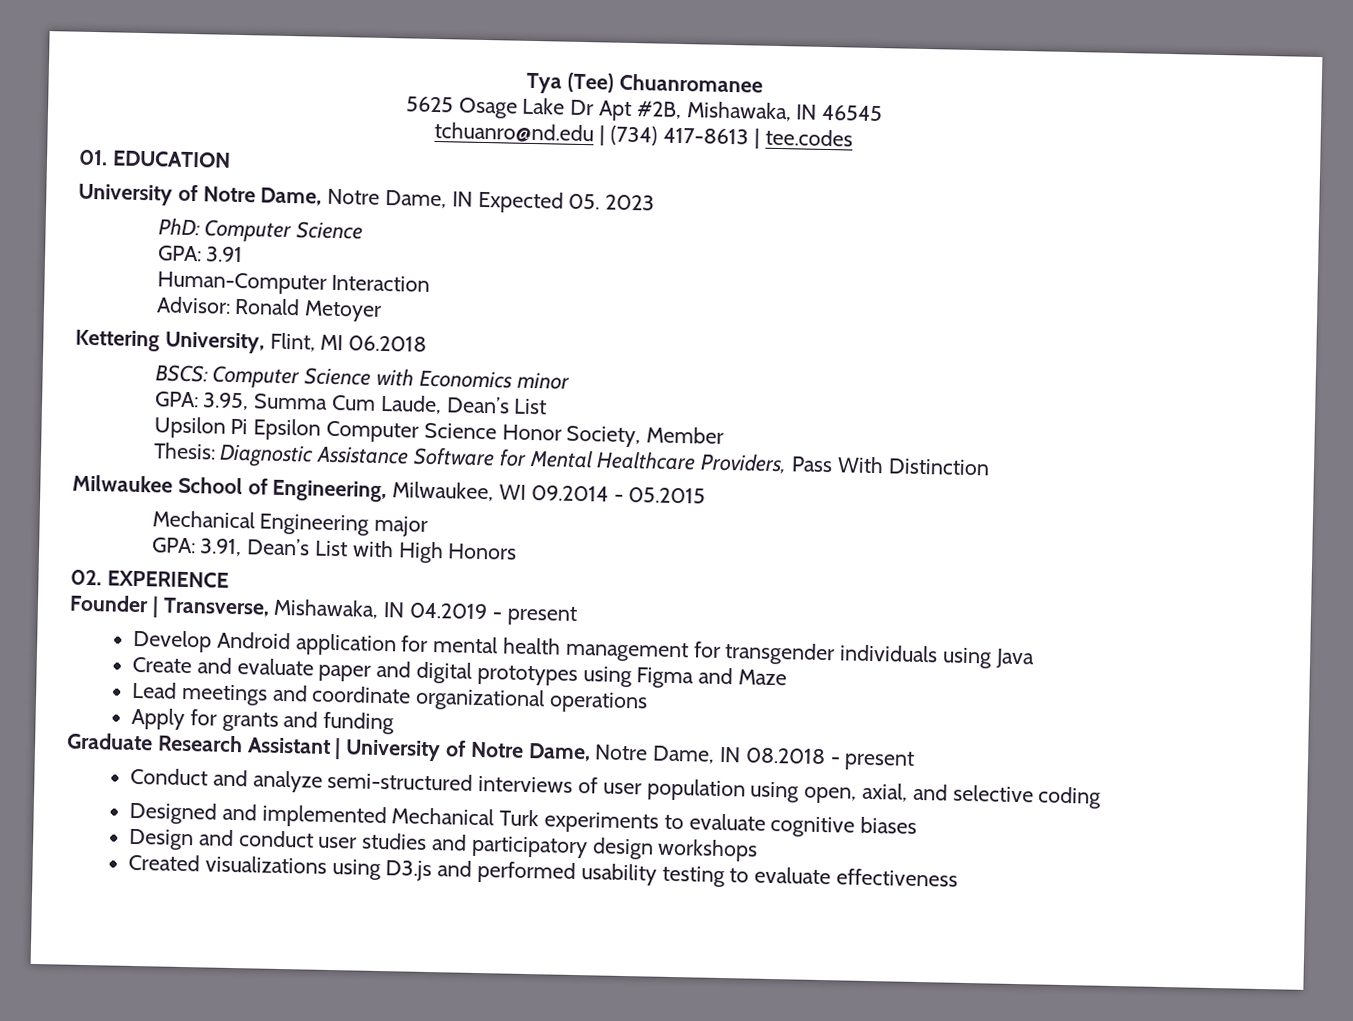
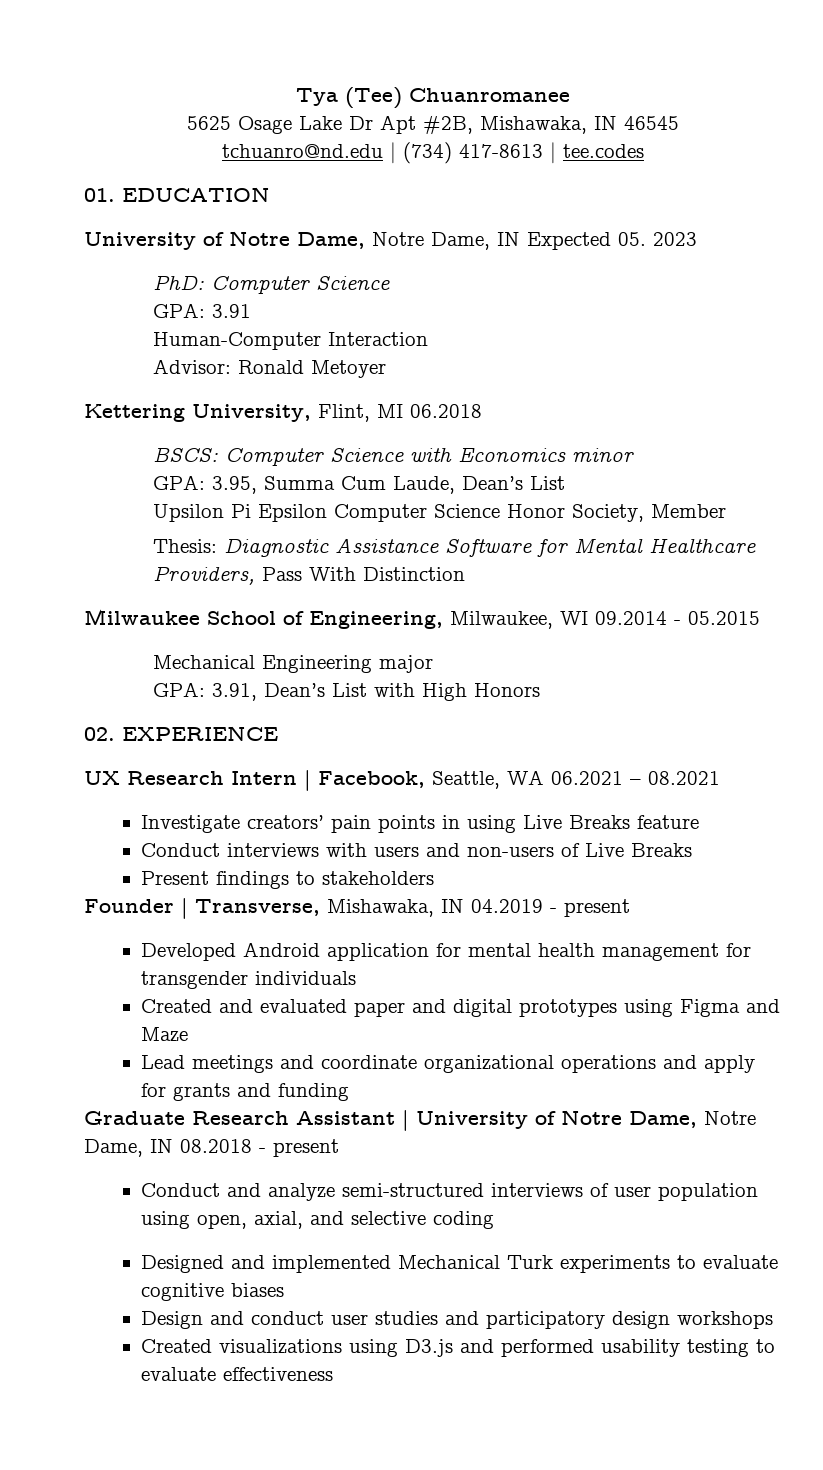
+ UX Research Intern | Facebook, Seattle, WA 06.2021 – 08.2021
+ Investigate creators’ pain points in using Live Breaks feature
+ Conduct interviews with users and non-users of Live Breaks
+ Present findings to stakeholders
- Develop Android application for mental health management for transgender individuals using Java
- Create and evaluate paper and digital prototypes using Figma and Maze
+ Developed Android application for mental health management for transgender individuals
+ Created and evaluated paper and digital prototypes using Figma and Maze
- Lead meetings and coordinate organizational operations
- Apply for grants and funding
+ Lead meetings and coordinate organizational operations and apply for grants and funding

